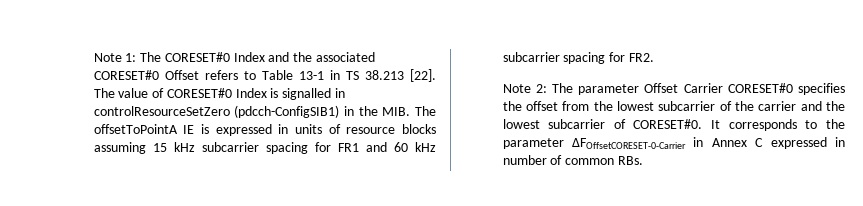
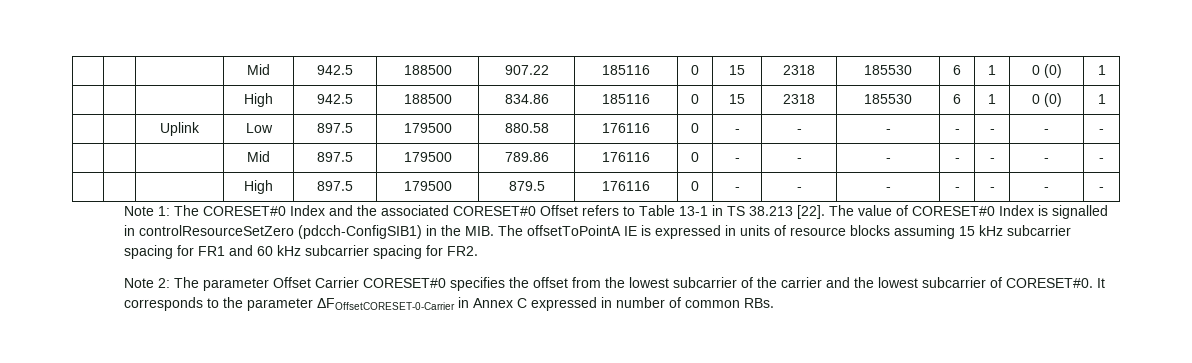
+ | | | Mid | 942.5 | 188500 | 907.22 | 185116 | 0 | 15 | 2318 | 185530 | 6 | 1 | 0 (0) | 1
+ | | | High | 942.5 | 188500 | 834.86 | 185116 | 0 | 15 | 2318 | 185530 | 6 | 1 | 0 (0) | 1
+ | | Uplink | Low | 897.5 | 179500 | 880.58 | 176116 | 0 | - | - | - | - | - | - | -
+ | | | Mid | 897.5 | 179500 | 789.86 | 176116 | 0 | - | - | - | - | - | - | -
+ | | | High | 897.5 | 179500 | 879.5 | 176116 | 0 | - | - | - | - | - | - | -

